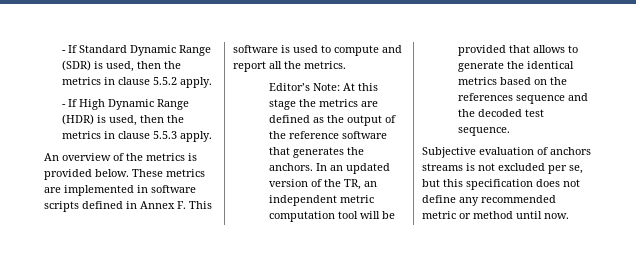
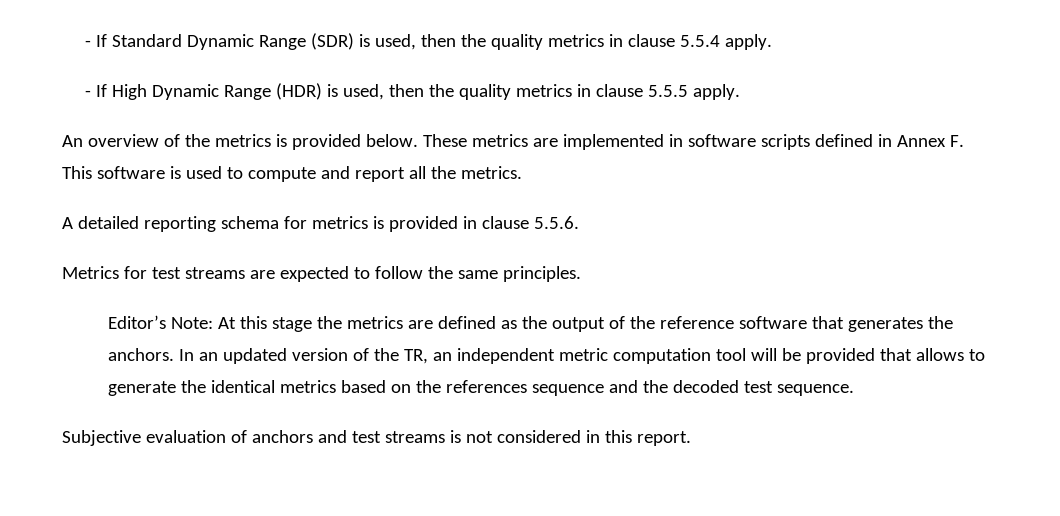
- - If Standard Dynamic Range (SDR) is used, then the metrics in clause 5.5.2 apply.
+ - If Standard Dynamic Range (SDR) is used, then the quality metrics in clause 5.5.4 apply.
- - If High Dynamic Range (HDR) is used, then the metrics in clause 5.5.3 apply.
+ - If High Dynamic Range (HDR) is used, then the quality metrics in clause 5.5.5 apply.
+ A detailed reporting schema for metrics is provided in clause 5.5.6.
+ Metrics for test streams are expected to follow the same principles.
- Subjective evaluation of anchors streams is not excluded per se, but this specification does not define any recommended metric or method until now.
+ Subjective evaluation of anchors and test streams is not considered in this report.

